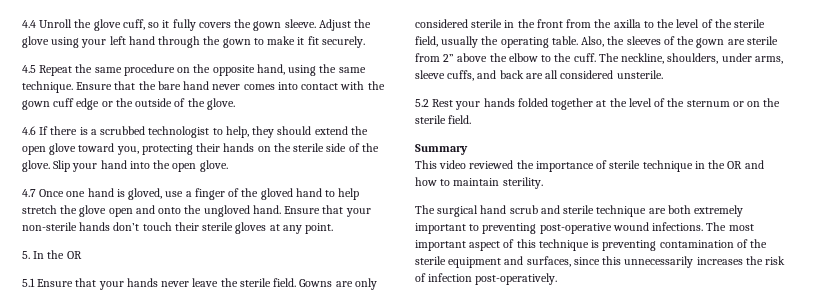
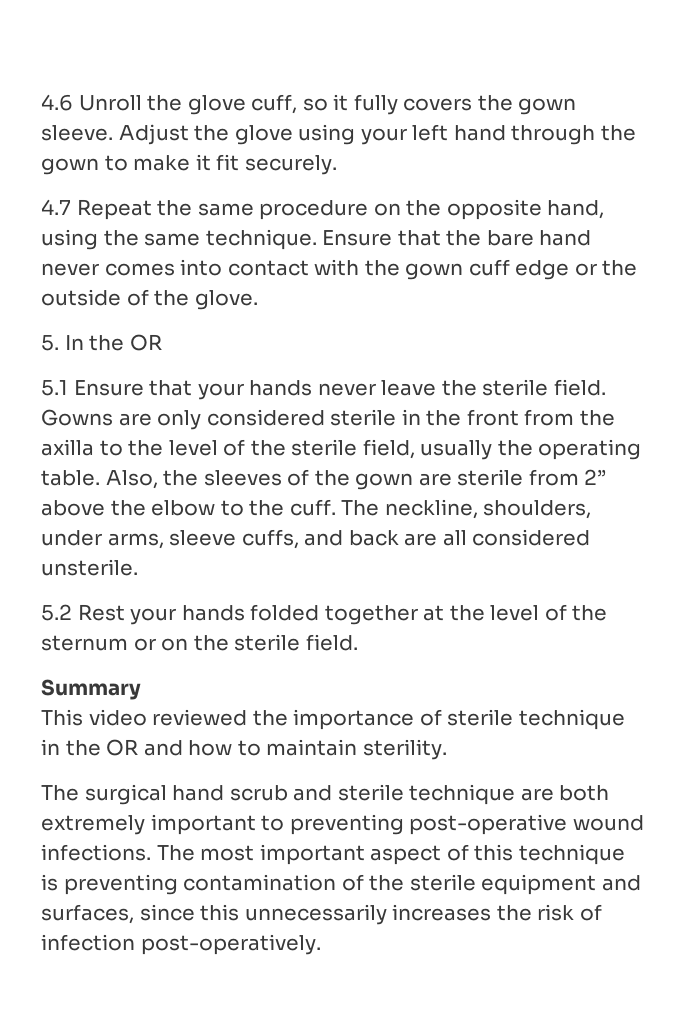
- 4.4 Unroll the glove cuff, so it fully covers the gown sleeve.
+ 4.6 Unroll the glove cuff, so it fully covers the gown sleeve.
- 4.5 Repeat the same procedure on the opposite hand, using the same technique.
+ 4.7 Repeat the same procedure on the opposite hand, using the same technique.
- 4.6 If there is a scrubbed technologist to help, they should extend the open glove toward you, protecting their hands on the sterile side of the glove. Slip your hand into the open glove.
- 4.7 Once one hand is gloved, use a finger of the gloved hand to help stretch the glove open and onto the ungloved hand. Ensure that your non-sterile hands don’t touch their sterile gloves at any point.

